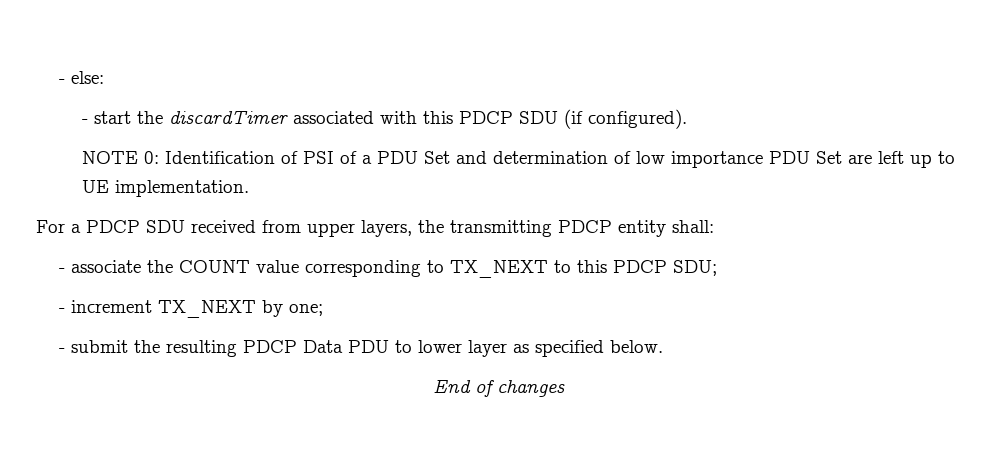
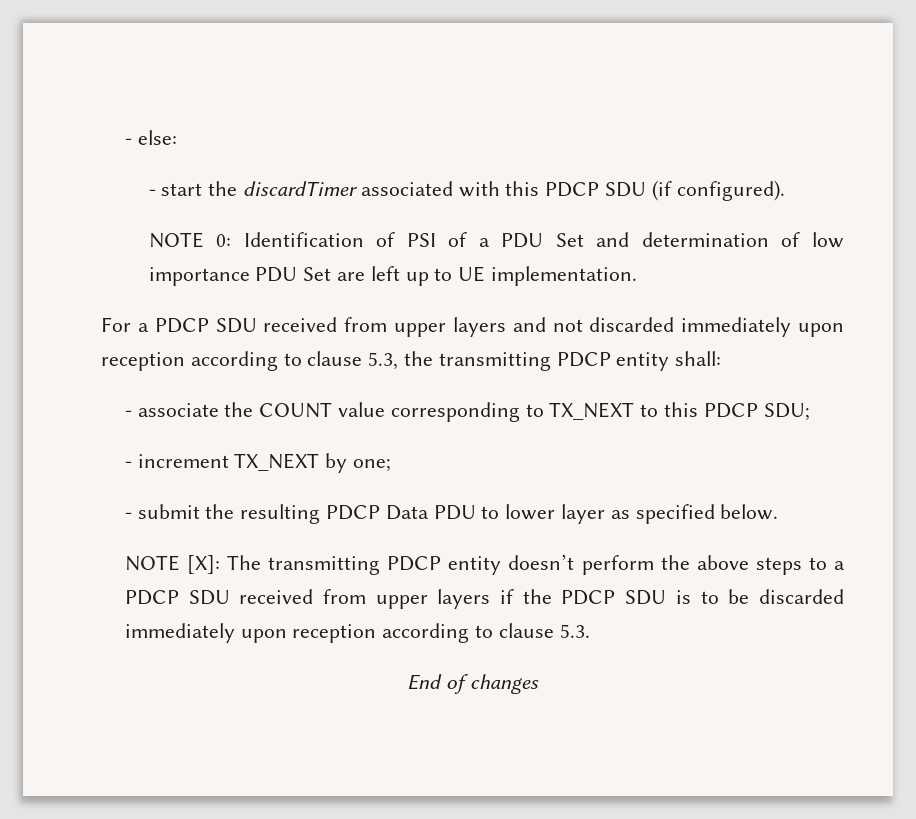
- For a PDCP SDU received from upper layers, the transmitting PDCP entity shall:
+ For a PDCP SDU received from upper layers and not discarded immediately upon reception according to clause 5.3, the transmitting PDCP entity shall:
+ NOTE [X]: The transmitting PDCP entity doesn’t perform the above steps to a PDCP SDU received from upper layers if the PDCP SDU is to be discarded immediately upon reception according to clause 5.3.

